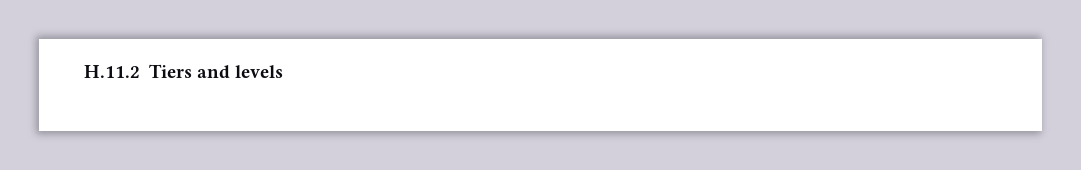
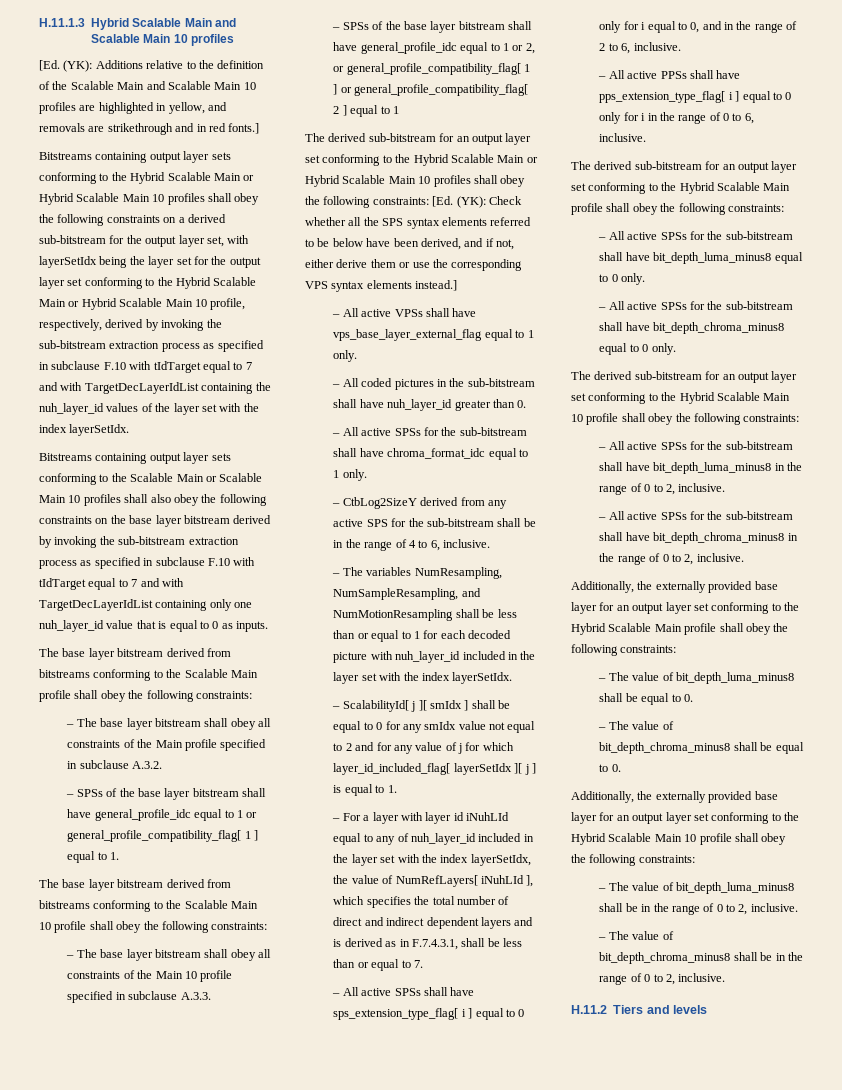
+ H.11.1.3 Hybrid Scalable Main and Scalable Main 10 profiles
+ [Ed. (YK): Additions relative to the definition of the Scalable Main and Scalable Main 10 profiles are highlighted in yellow, and removals are strikethrough and in red fonts.]
+ Bitstreams containing output layer sets conforming to the Hybrid Scalable Main or Hybrid Scalable Main 10 profiles shall obey the following constraints on a derived sub-bitstream for the output layer set, with layerSetIdx being the layer set for the output layer set conforming to the Hybrid Scalable Main or Hybrid Scalable Main 10 profile, respectively, derived by invoking the sub-bitstream extraction process as specified in subclause F.10 with tIdTarget equal to 7 and with TargetDecLayerIdList containing the nuh_layer_id values of the layer set with the index layerSetIdx.
+ Bitstreams containing output layer sets conforming to the Scalable Main or Scalable Main 10 profiles shall also obey the following constraints on the base layer bitstream derived by invoking the sub-bitstream extraction process as specified in subclause F.10 with tIdTarget equal to 7 and with TargetDecLayerIdList containing only one nuh_layer_id value that is equal to 0 as inputs.
+ The base layer bitstream derived from bitstreams conforming to the Scalable Main profile shall obey the following constraints:
+ – The base layer bitstream shall obey all constraints of the Main profile specified in subclause A.3.2.
+ – SPSs of the base layer bitstream shall have general_profile_idc equal to 1 or general_profile_compatibility_flag[ 1 ] equal to 1.
+ The base layer bitstream derived from bitstreams conforming to the Scalable Main 10 profile shall obey the following constraints:
+ – The base layer bitstream shall obey all constraints of the Main 10 profile specified in subclause A.3.3.
+ – SPSs of the base layer bitstream shall have general_profile_idc equal to 1 or 2, or general_profile_compatibility_flag[ 1 ] or general_profile_compatibility_flag[ 2 ] equal to 1
+ The derived sub-bitstream for an output layer set conforming to the Hybrid Scalable Main or Hybrid Scalable Main 10 profiles shall obey the following constraints: [Ed. (YK): Check whether all the SPS syntax elements referred to be below have been derived, and if not, either derive them or use the corresponding VPS syntax elements instead.]
+ – All active VPSs shall have vps_base_layer_external_flag equal to 1 only.
+ – All coded pictures in the sub-bitstream shall have nuh_layer_id greater than 0.
+ – All active SPSs for the sub-bitstream shall have chroma_format_idc equal to 1 only.
+ – CtbLog2SizeY derived from any active SPS for the sub-bitstream shall be in the range of 4 to 6, inclusive.
+ – The variables NumResampling, NumSampleResampling, and NumMotionResampling shall be less than or equal to 1 for each decoded picture with nuh_layer_id included in the layer set with the index layerSetIdx.
+ – ScalabilityId[ j ][ smIdx ] shall be equal to 0 for any smIdx value not equal to 2 and for any value of j for which layer_id_included_flag[ layerSetIdx ][ j ] is equal to 1.
+ – For a layer with layer id iNuhLId equal to any of nuh_layer_id included in the layer set with the index layerSetIdx, the value of NumRefLayers[ iNuhLId ], which specifies the total number of direct and indirect dependent layers and is derived as in F.7.4.3.1, shall be less than or equal to 7.
+ – All active SPSs shall have sps_extension_type_flag[ i ] equal to 0 only for i equal to 0, and in the range of 2 to 6, inclusive.
+ – All active PPSs shall have pps_extension_type_flag[ i ] equal to 0 only for i in the range of 0 to 6, inclusive.
+ The derived sub-bitstream for an output layer set conforming to the Hybrid Scalable Main profile shall obey the following constraints:
+ – All active SPSs for the sub-bitstream shall have bit_depth_luma_minus8 equal to 0 only.
+ – All active SPSs for the sub-bitstream shall have bit_depth_chroma_minus8 equal to 0 only.
+ The derived sub-bitstream for an output layer set conforming to the Hybrid Scalable Main 10 profile shall obey the following constraints:
+ – All active SPSs for the sub-bitstream shall have bit_depth_luma_minus8 in the range of 0 to 2, inclusive.
+ – All active SPSs for the sub-bitstream shall have bit_depth_chroma_minus8 in the range of 0 to 2, inclusive.
+ Additionally, the externally provided base layer for an output layer set conforming to the Hybrid Scalable Main profile shall obey the following constraints:
+ – The value of bit_depth_luma_minus8 shall be equal to 0.
+ – The value of bit_depth_chroma_minus8 shall be equal to 0.
+ Additionally, the externally provided base layer for an output layer set conforming to the Hybrid Scalable Main 10 profile shall obey the following constraints:
+ – The value of bit_depth_luma_minus8 shall be in the range of 0 to 2, inclusive.
+ – The value of bit_depth_chroma_minus8 shall be in the range of 0 to 2, inclusive.

